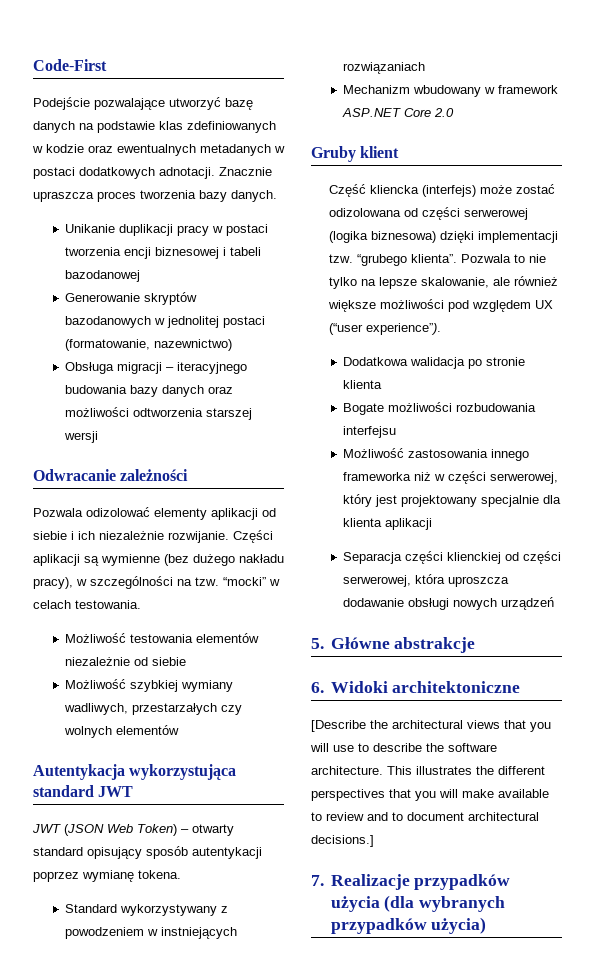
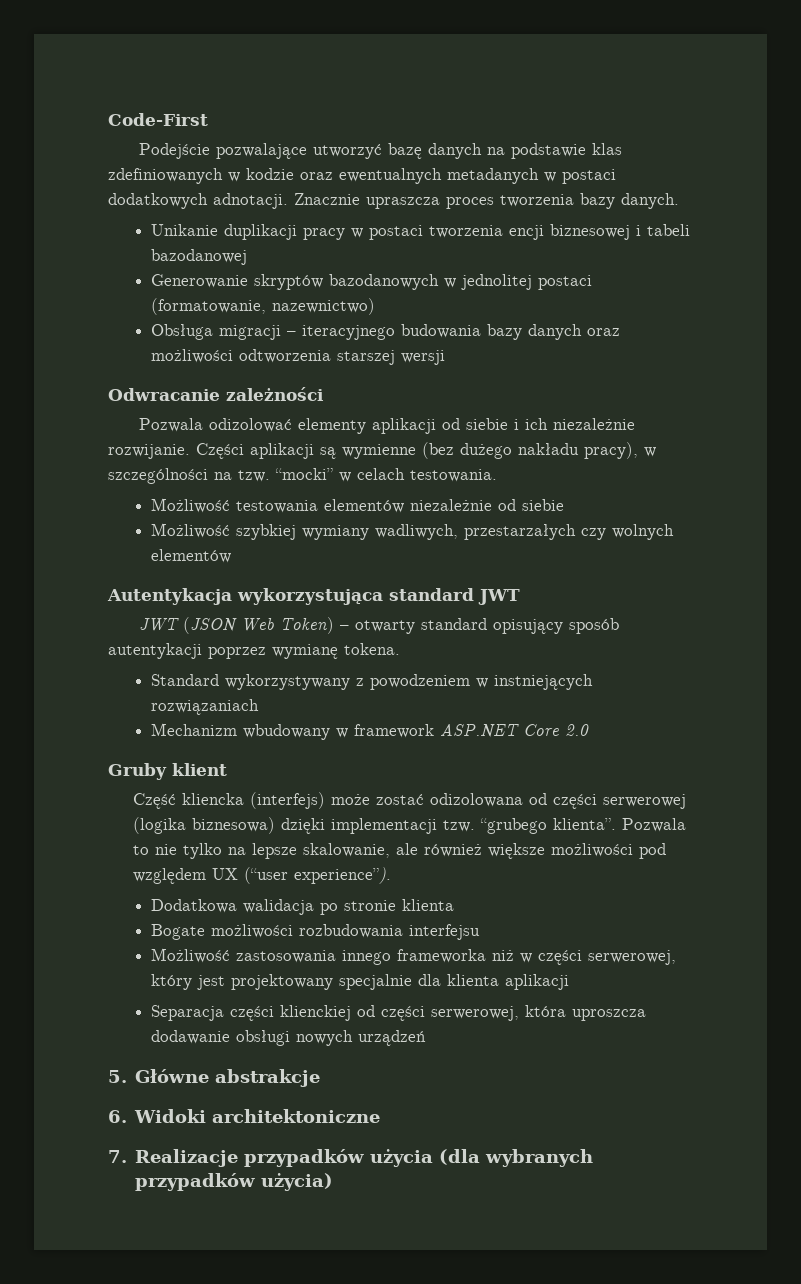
- [Describe the architectural views that you will use to describe the software architecture. This illustrates the different perspectives that you will make available to review and to document architectural decisions.]

